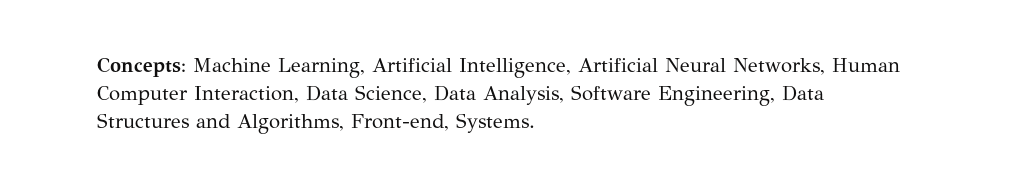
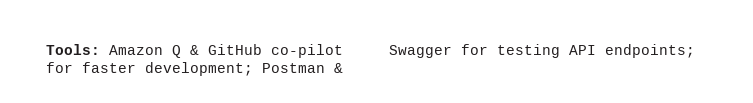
- Concepts: Machine Learning, Artificial Intelligence, Artificial Neural Networks, Human Computer Interaction, Data Science, Data Analysis, Software Engineering, Data Structures and Algorithms, Front-end, Systems.
+ Tools: Amazon Q & GitHub co-pilot for faster development; Postman & Swagger for testing API endpoints;

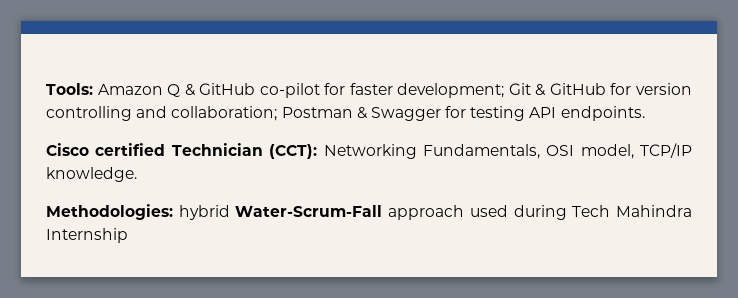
- Tools: Amazon Q & GitHub co-pilot for faster development; Postman & Swagger for testing API endpoints;
+ Tools: Amazon Q & GitHub co-pilot for faster development; Git & GitHub for version controlling and collaboration; Postman & Swagger for testing API endpoints.
+ Cisco certified Technician (CCT): Networking Fundamentals, OSI model, TCP/IP knowledge.
+ Methodologies: hybrid Water-Scrum-Fall approach used during Tech Mahindra Internship

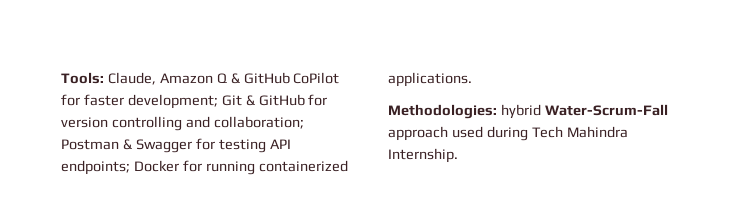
- Tools: Amazon Q & GitHub co-pilot for faster development; Git & GitHub for version controlling and collaboration; Postman & Swagger for testing API endpoints.
- Cisco certified Technician (CCT): Networking Fundamentals, OSI model, TCP/IP knowledge.
+ Tools: Claude, Amazon Q & GitHub CoPilot for faster development; Git & GitHub for version controlling and collaboration; Postman & Swagger for testing API endpoints; Docker for running containerized applications.
- Methodologies: hybrid Water-Scrum-Fall approach used during Tech Mahindra Internship
+ Methodologies: hybrid Water-Scrum-Fall approach used during Tech Mahindra Internship.

